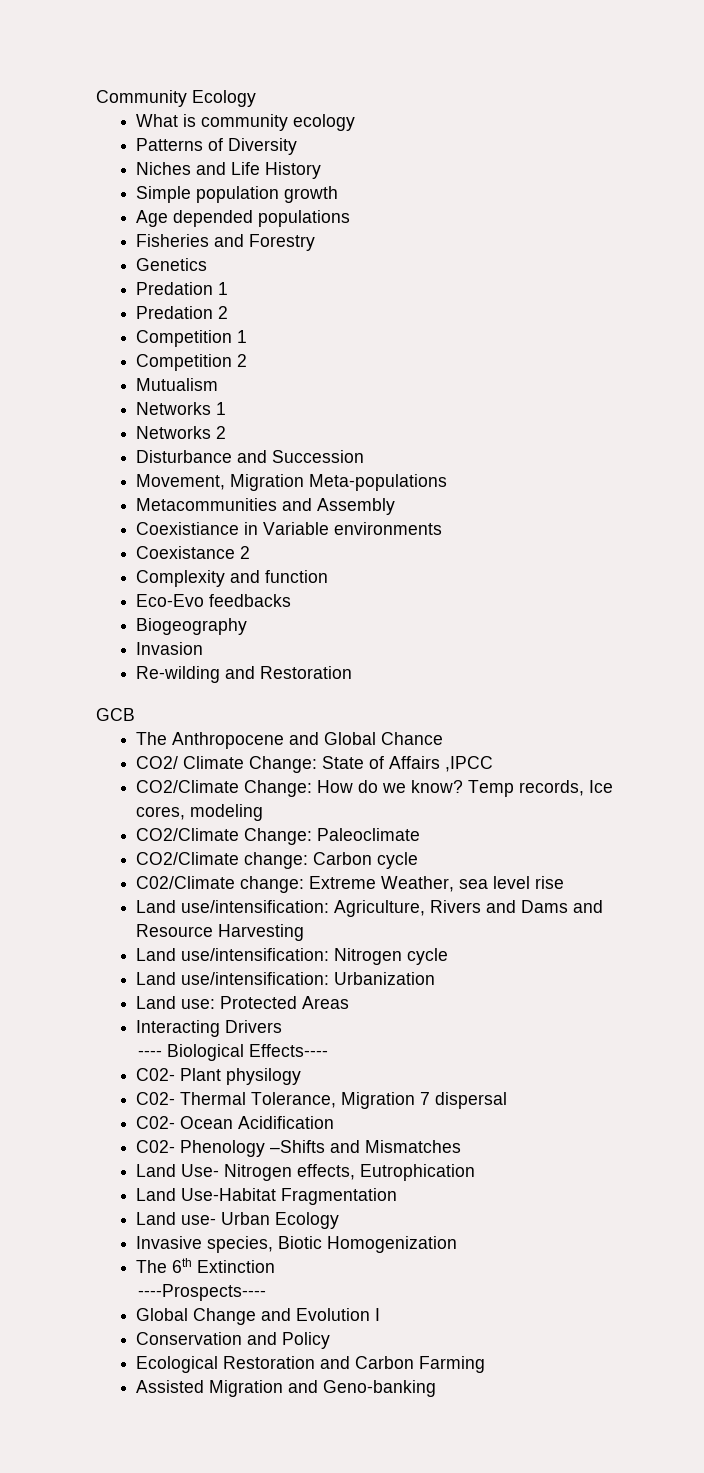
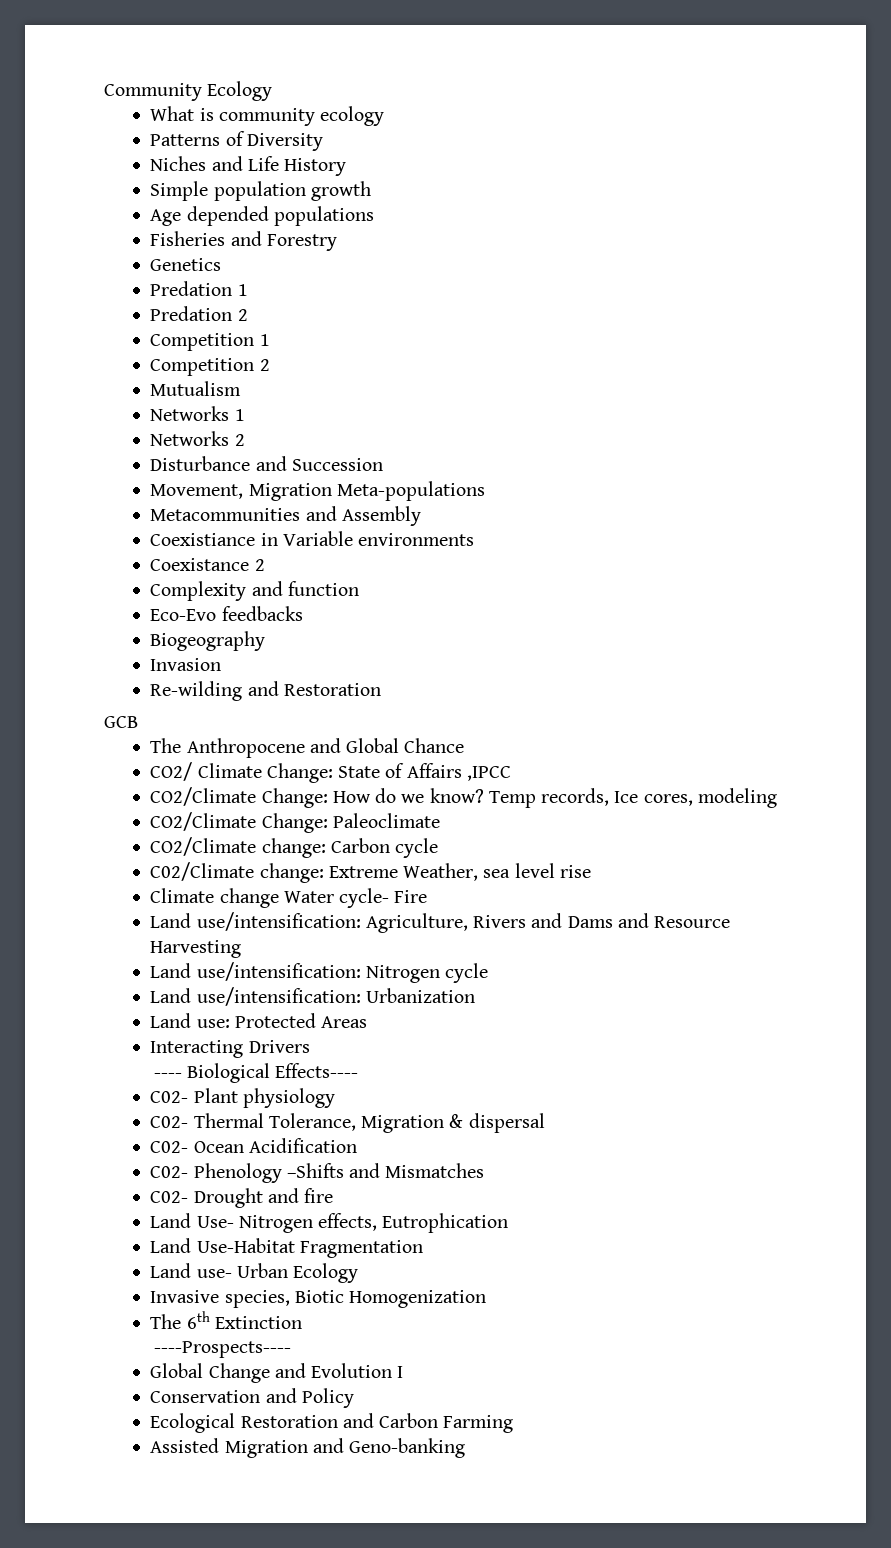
+ Climate change Water cycle- Fire
- C02- Plant physilogy
+ C02- Plant physiology
- C02- Thermal Tolerance, Migration 7 dispersal
+ C02- Thermal Tolerance, Migration & dispersal
+ C02- Drought and fire

